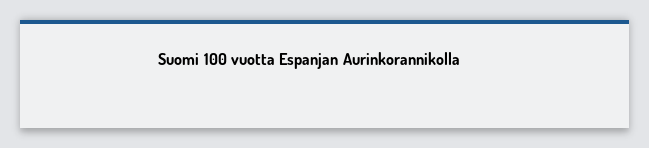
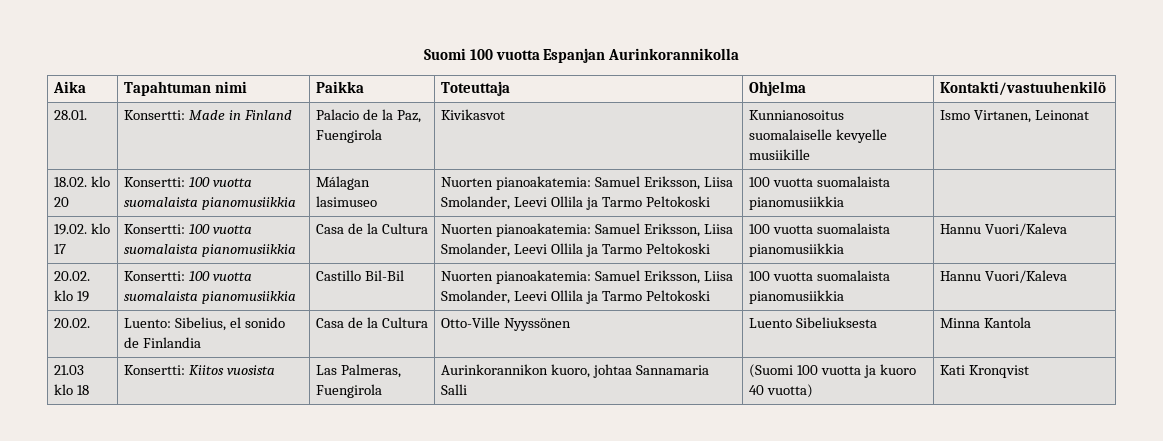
+ Aika | Tapahtuman nimi | Paikka | Toteuttaja | Ohjelma | Kontakti/vastuuhenkilö
+ 28.01. | Konsertti: Made in Finland | Palacio de la Paz, Fuengirola | Kivikasvot | Kunnianosoitus suomalaiselle kevyelle musiikille | Ismo Virtanen, Leinonat
+ 18.02. klo 20 | Konsertti: 100 vuotta suomalaista pianomusiikkia | Málagan lasimuseo | Nuorten pianoakatemia: Samuel Eriksson, Liisa Smolander, Leevi Ollila ja Tarmo Peltokoski | 100 vuotta suomalaista pianomusiikkia |
+ 19.02. klo 17 | Konsertti: 100 vuotta suomalaista pianomusiikkia | Casa de la Cultura | Nuorten pianoakatemia: Samuel Eriksson, Liisa Smolander, Leevi Ollila ja Tarmo Peltokoski | 100 vuotta suomalaista pianomusiikkia | Hannu Vuori/Kaleva
+ 20.02. klo 19 | Konsertti: 100 vuotta suomalaista pianomusiikkia | Castillo Bil-Bil | Nuorten pianoakatemia: Samuel Eriksson, Liisa Smolander, Leevi Ollila ja Tarmo Peltokoski | 100 vuotta suomalaista pianomusiikkia | Hannu Vuori/Kaleva
+ 20.02. | Luento: Sibelius, el sonido de Finlandia | Casa de la Cultura | Otto-Ville Nyyssönen | Luento Sibeliuksesta | Minna Kantola
+ 21.03
+ klo 18 | Konsertti: Kiitos vuosista | Las Palmeras, Fuengirola | Aurinkorannikon kuoro, johtaa Sannamaria Salli | (Suomi 100 vuotta ja kuoro 40 vuotta) | Kati Kronqvist

